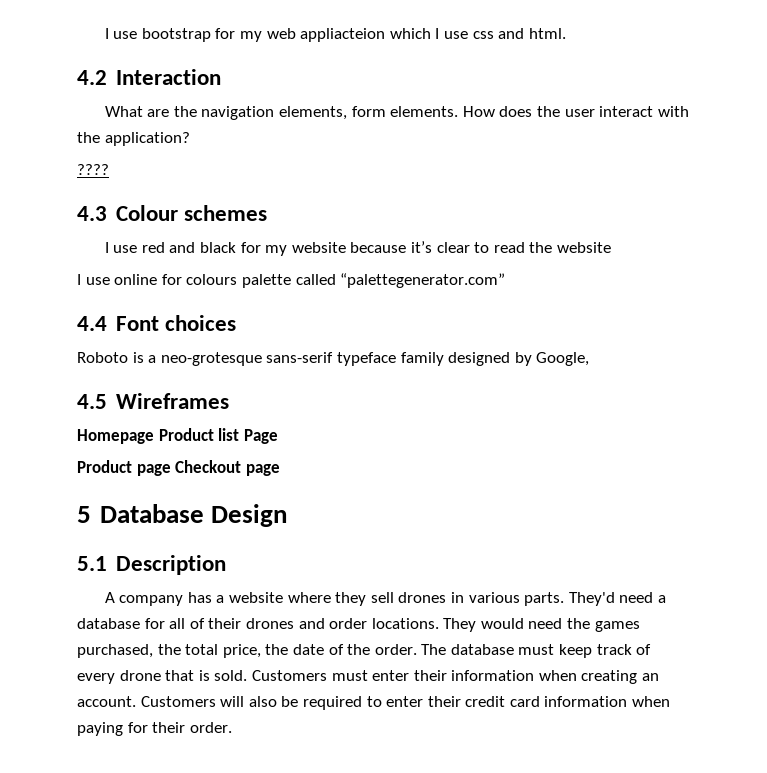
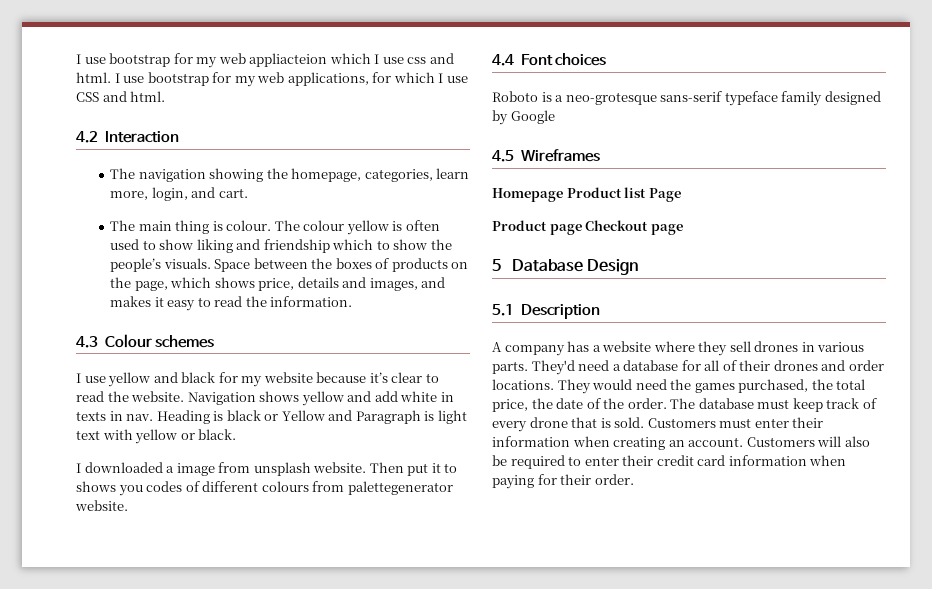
- I use bootstrap for my web appliacteion which I use css and html.
+ I use bootstrap for my web appliacteion which I use css and html. I use bootstrap for my web applications, for which I use CSS and html.
  4.2 Interaction
- What are the navigation elements, form elements. How does the user interact with the application?
- ????
+ The navigation showing the homepage, categories, learn more, login, and cart.
+ The main thing is colour. The colour yellow is often used to show liking and friendship which to show the people’s visuals. Space between the boxes of products on the page, which shows price, details and images, and makes it easy to read the information.
- I use red and black for my website because it’s clear to read the website
- I use online for colours palette called “palettegenerator.com”
+ I use yellow and black for my website because it’s clear to read the website. Navigation shows yellow and add white in texts in nav. Heading is black or Yellow and Paragraph is light text with yellow or black.
+ I downloaded a image from unsplash website. Then put it to shows you codes of different colours from palettegenerator website.
- Roboto is a neo-grotesque sans-serif typeface family designed by Google,
+ Roboto is a neo-grotesque sans-serif typeface family designed by Google

